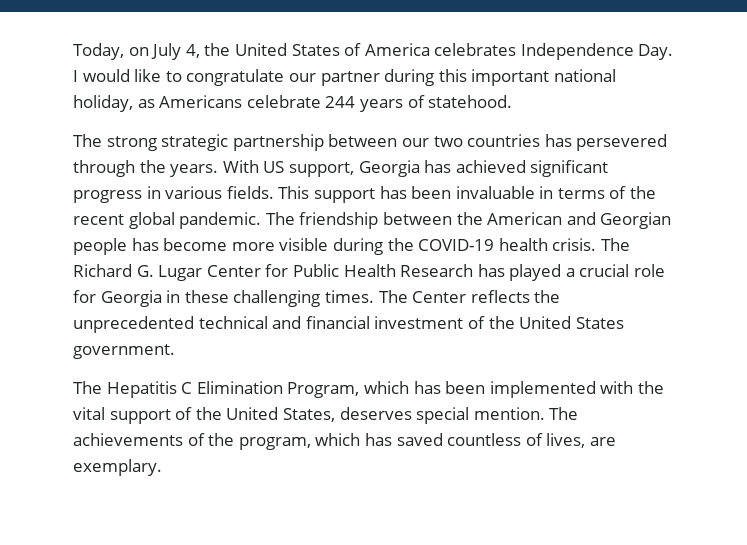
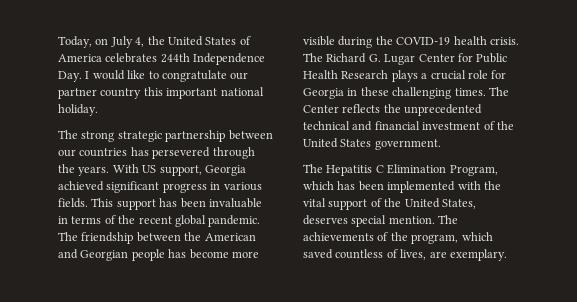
- Today, on July 4, the United States of America celebrates Independence Day. I would like to congratulate our partner during this important national holiday, as Americans celebrate 244 years of statehood.
+ Today, on July 4, the United States of America celebrates 244th Independence Day. I would like to congratulate our partner country this important national holiday.
- The strong strategic partnership between our two countries has persevered through the years.
+ The strong strategic partnership between our countries has persevered through the years.
- With US support, Georgia has achieved significant progress in various fields.
+ With US support, Georgia achieved significant progress in various fields.
- The Richard G. Lugar Center for Public Health Research has played a crucial role for Georgia in these challenging times.
+ The Richard G. Lugar Center for Public Health Research plays a crucial role for Georgia in these challenging times.
- The achievements of the program, which has saved countless of lives, are exemplary.
+ The achievements of the program, which saved countless of lives, are exemplary.

